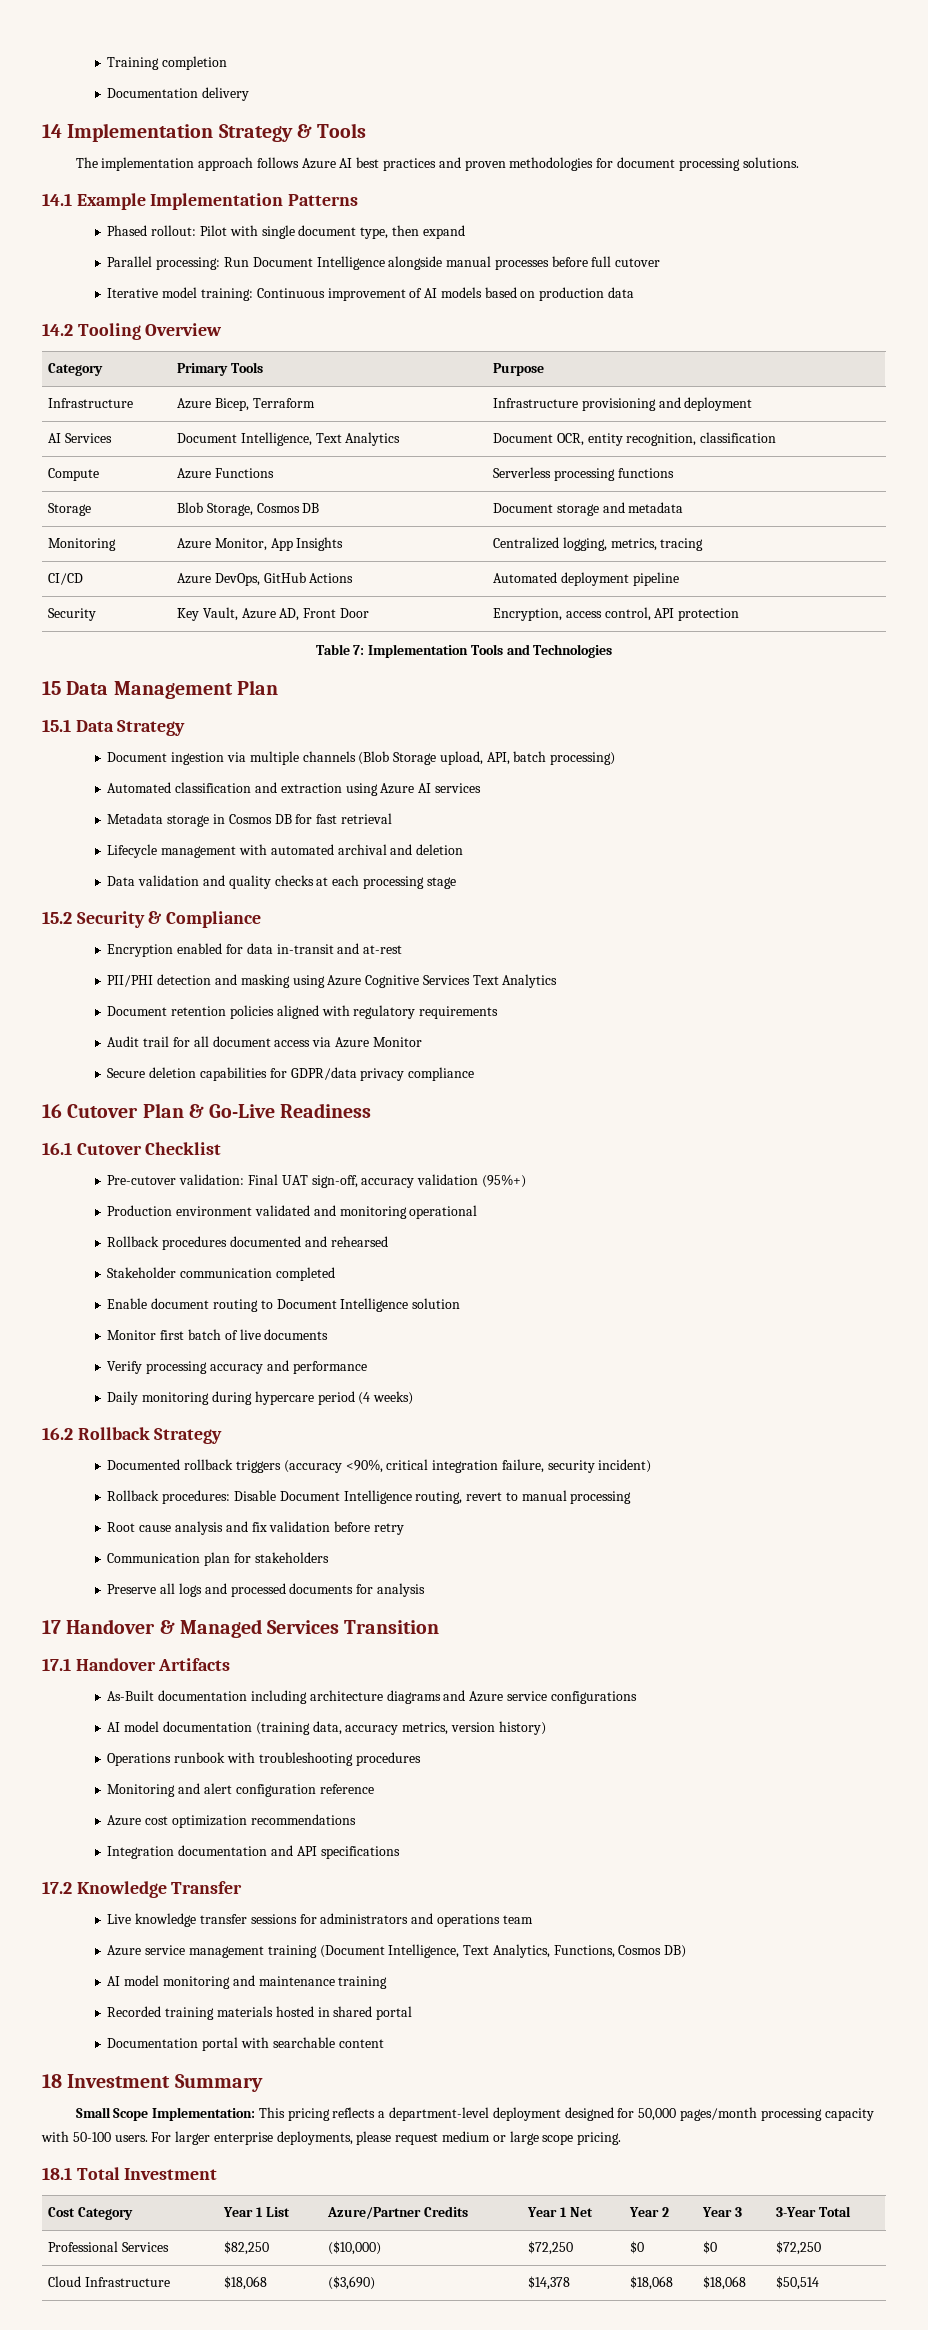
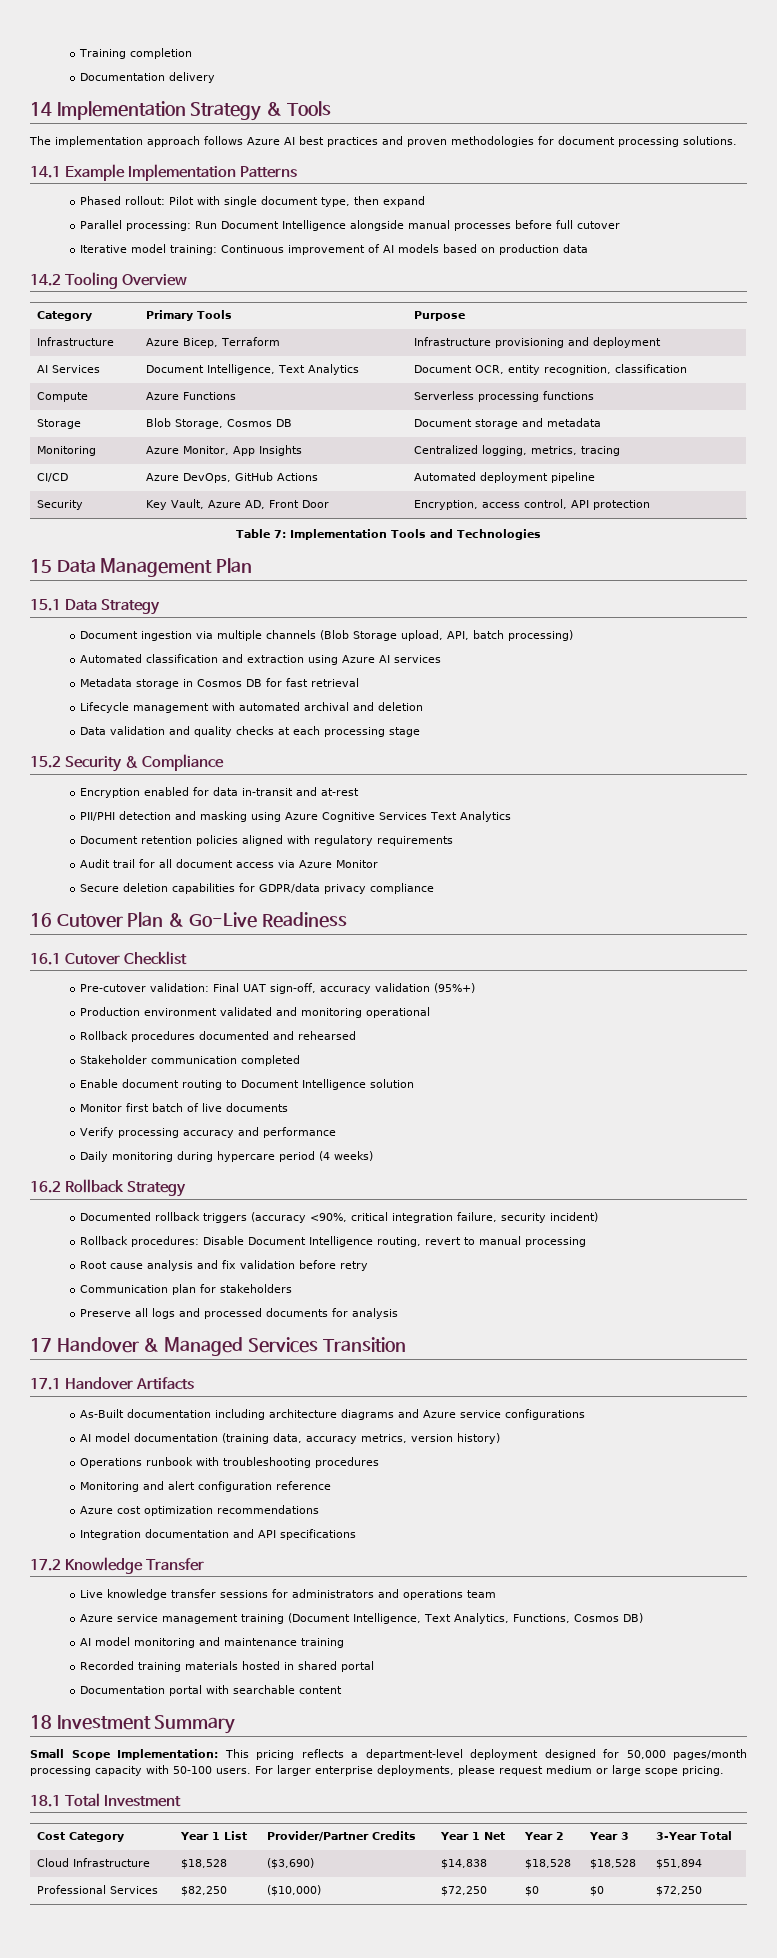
- Cost Category | Year 1 List | Azure/Partner Credits | Year 1 Net | Year 2 | Year 3 | 3-Year Total
+ Cost Category | Year 1 List | Provider/Partner Credits | Year 1 Net | Year 2 | Year 3 | 3-Year Total
+ Cloud Infrastructure | $18,528 | ($3,690) | $14,838 | $18,528 | $18,528 | $51,894
- Cloud Infrastructure | $18,068 | ($3,690) | $14,378 | $18,068 | $18,068 | $50,514

